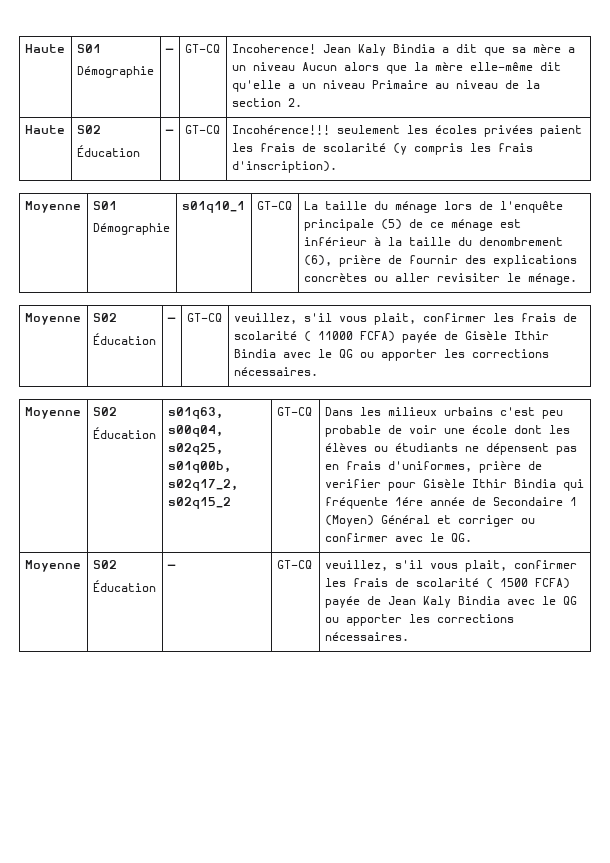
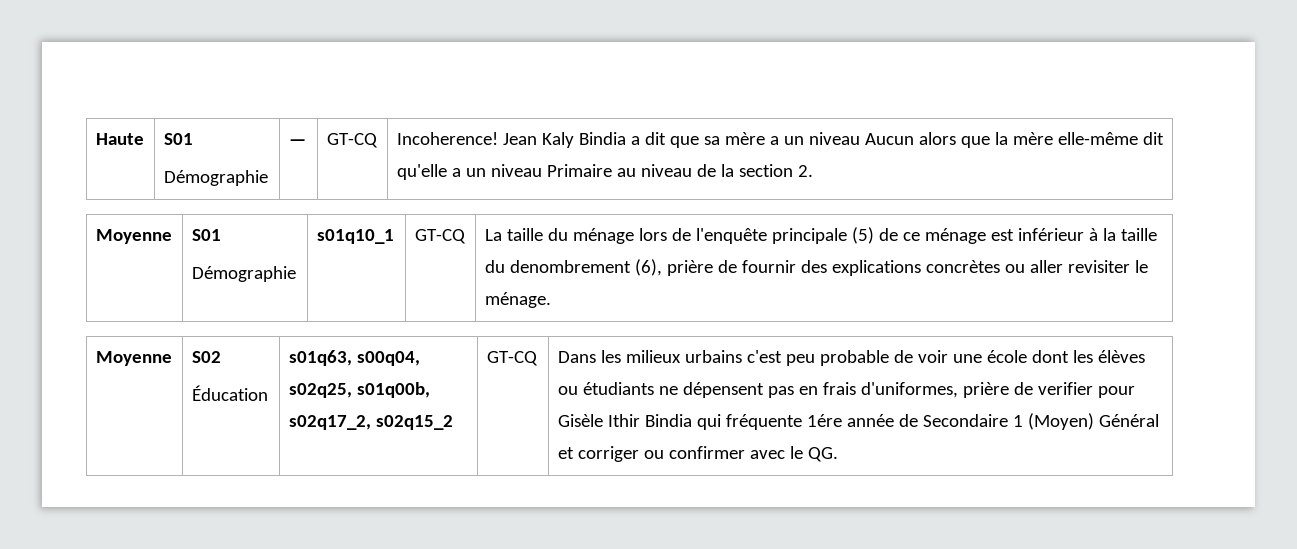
- Haute | S02
- Éducation | — | GT-CQ | Incohérence!!! seulement les écoles privées paient les frais de scolarité (y compris les frais d'inscription).
- Éducation | — | GT-CQ | veuillez, s'il vous plait, confirmer les frais de scolarité ( 11000 FCFA) payée de Gisèle Ithir Bindia avec le QG ou apporter les corrections nécessaires.
- Moyenne | S02
  Dans les milieux urbains c'est peu probable de voir une école dont les élèves ou étudiants ne dépensent pas en frais d'uniformes, prière de verifier pour Gisèle Ithir Bindia qui fréquente 1ére année de Secondaire 1 (Moyen) Général et corriger ou confirmer avec le QG.
- Moyenne | S02
- Éducation | — | GT-CQ | veuillez, s'il vous plait, confirmer les frais de scolarité ( 1500 FCFA) payée de Jean Kaly Bindia avec le QG ou apporter les corrections nécessaires.

